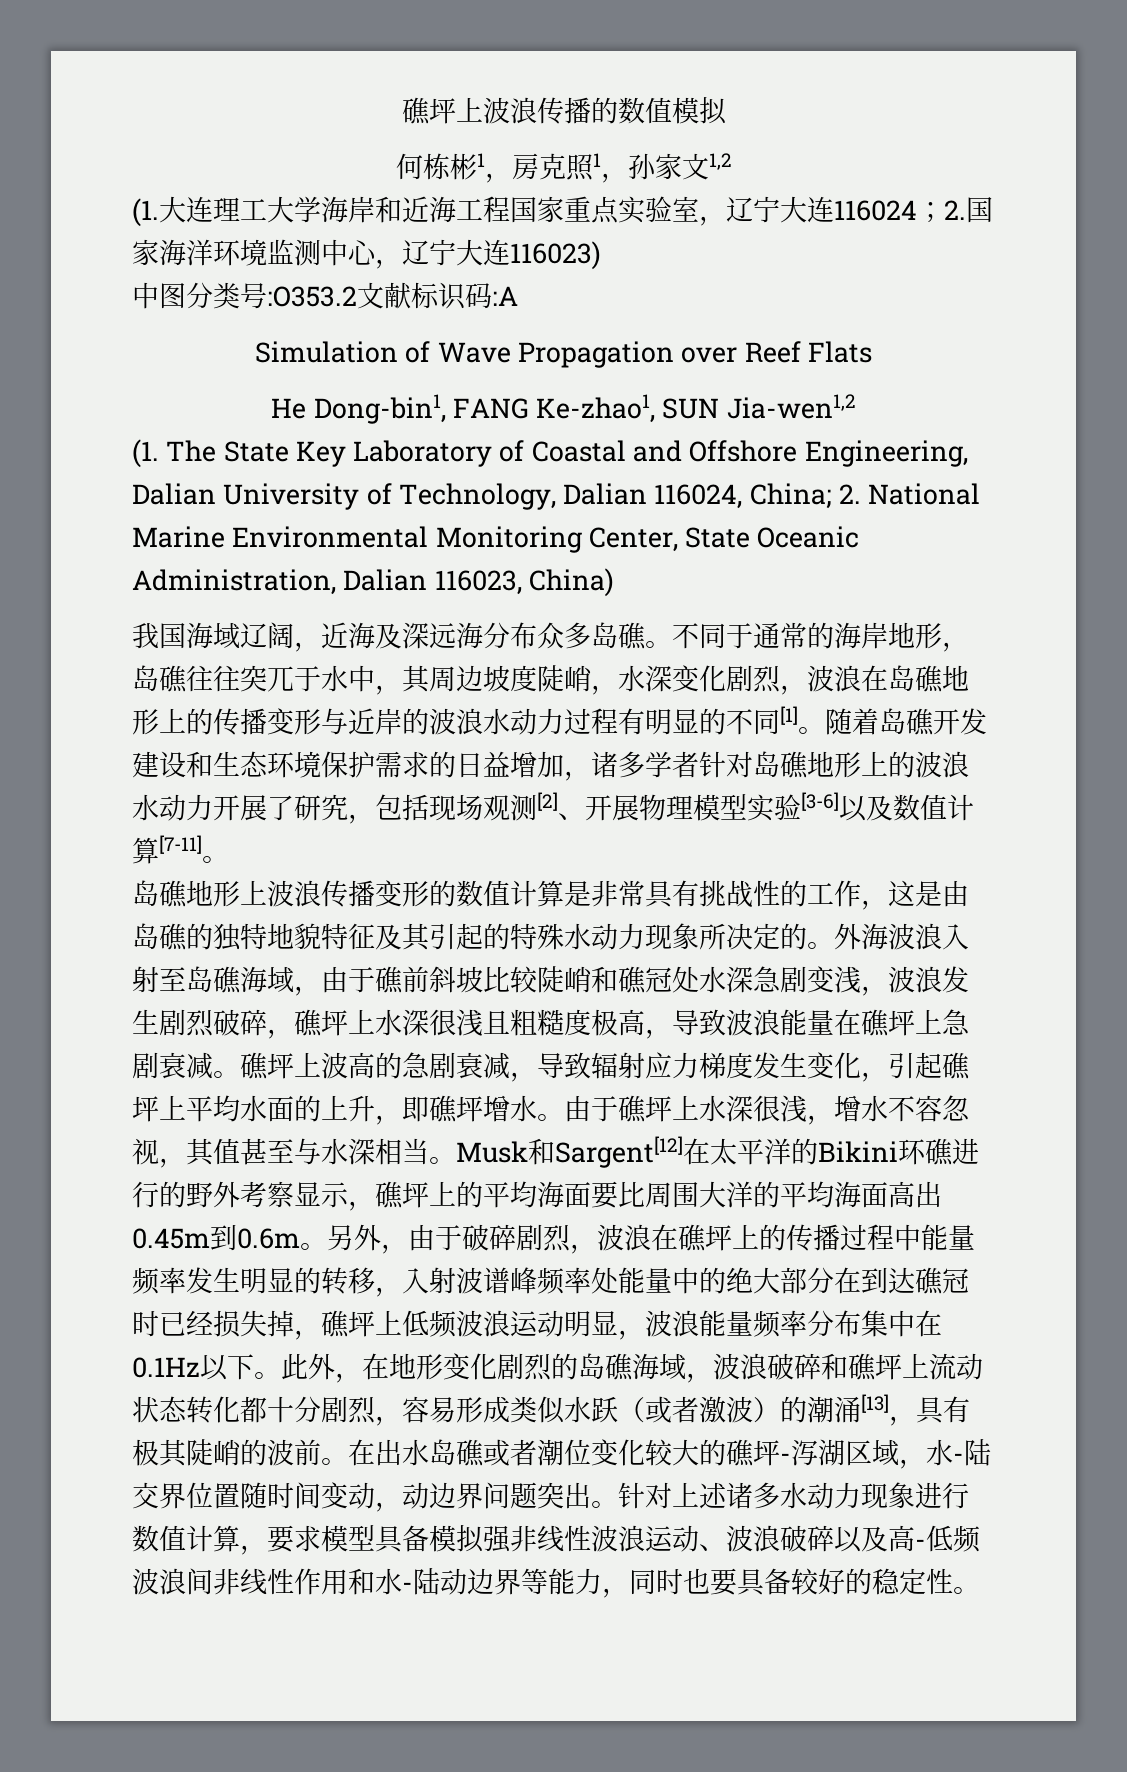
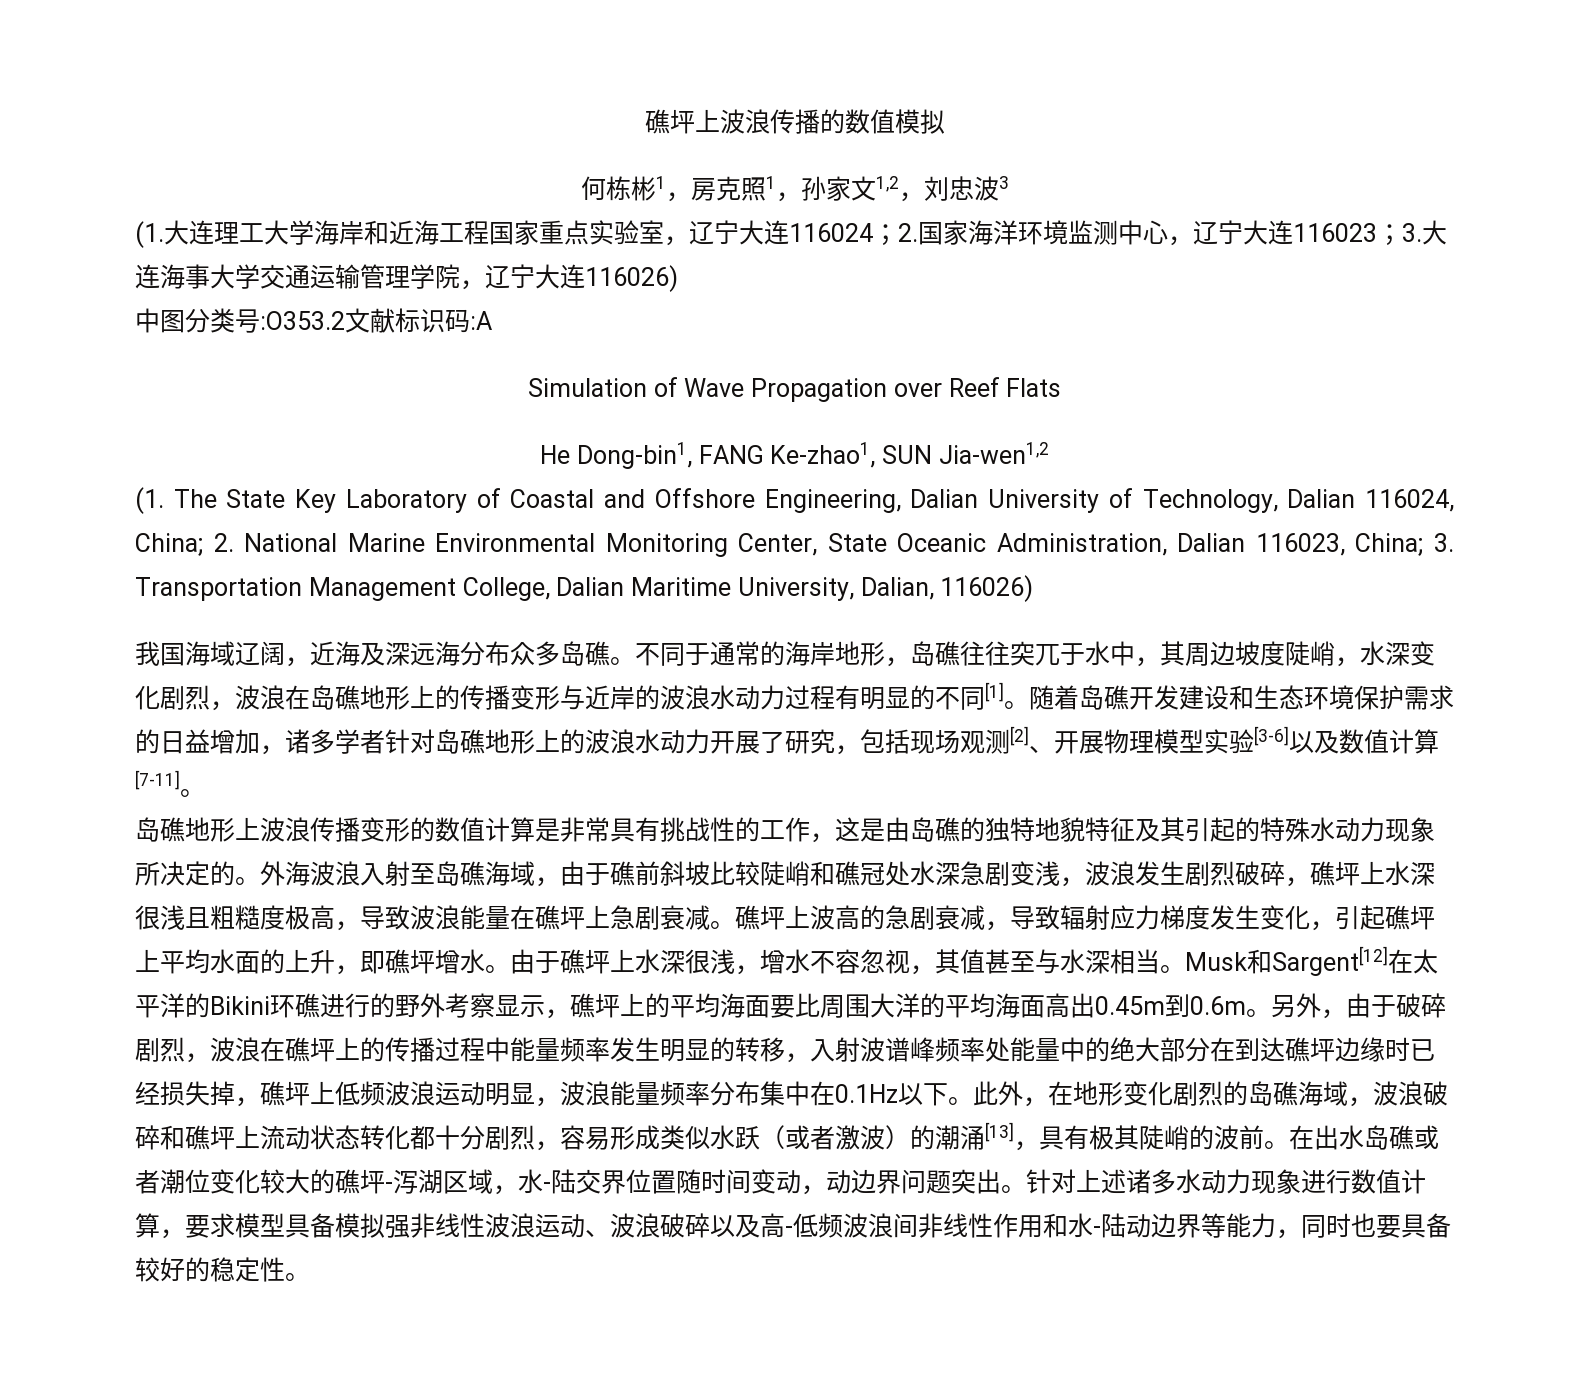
- 何栋彬1，房克照1，孙家文1,2
+ 何栋彬1，房克照1，孙家文1,2，刘忠波3
- (1.大连理工大学海岸和近海工程国家重点实验室，辽宁大连116024；2.国家海洋环境监测中心，辽宁大连116023)
+ (1.大连理工大学海岸和近海工程国家重点实验室，辽宁大连116024；2.国家海洋环境监测中心，辽宁大连116023；3.大连海事大学交通运输管理学院，辽宁大连116026)
- (1. The State Key Laboratory of Coastal and Offshore Engineering, Dalian University of Technology, Dalian 116024, China; 2. National Marine Environmental Monitoring Center, State Oceanic Administration, Dalian 116023, China)
+ (1. The State Key Laboratory of Coastal and Offshore Engineering, Dalian University of Technology, Dalian 116024, China; 2. National Marine Environmental Monitoring Center, State Oceanic Administration, Dalian 116023, China; 3. Transportation Management College, Dalian Maritime University, Dalian, 116026)
- 另外，由于破碎剧烈，波浪在礁坪上的传播过程中能量频率发生明显的转移，入射波谱峰频率处能量中的绝大部分在到达礁冠时已经损失掉，礁坪上低频波浪运动明显，波浪能量频率分布集中在0.1Hz以下。
+ 另外，由于破碎剧烈，波浪在礁坪上的传播过程中能量频率发生明显的转移，入射波谱峰频率处能量中的绝大部分在到达礁坪边缘时已经损失掉，礁坪上低频波浪运动明显，波浪能量频率分布集中在0.1Hz以下。

